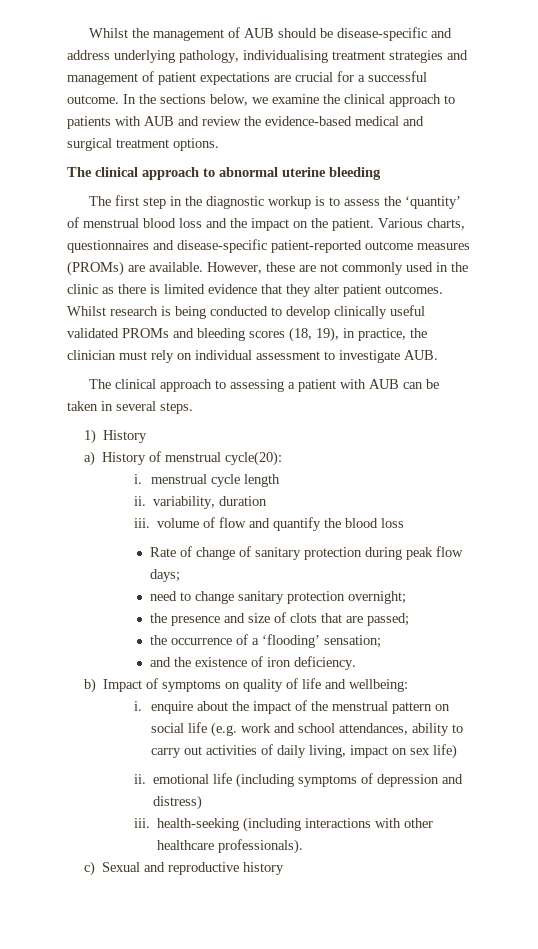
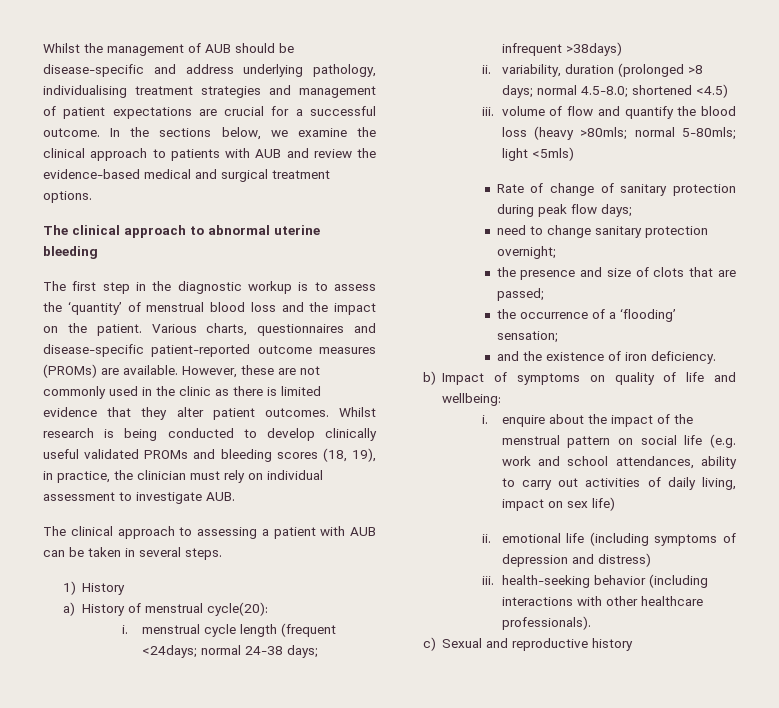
- i. menstrual cycle length
- ii. variability, duration
+ i. menstrual cycle length (frequent <24days; normal 24-38 days; infrequent >38days)
+ ii. variability, duration (prolonged >8 days; normal 4.5-8.0; shortened <4.5)
- iii. volume of flow and quantify the blood loss
+ iii. volume of flow and quantify the blood loss (heavy >80mls; normal 5-80mls; light <5mls)
- iii. health-seeking (including interactions with other healthcare professionals).
+ iii. health-seeking behavior (including interactions with other healthcare professionals).

